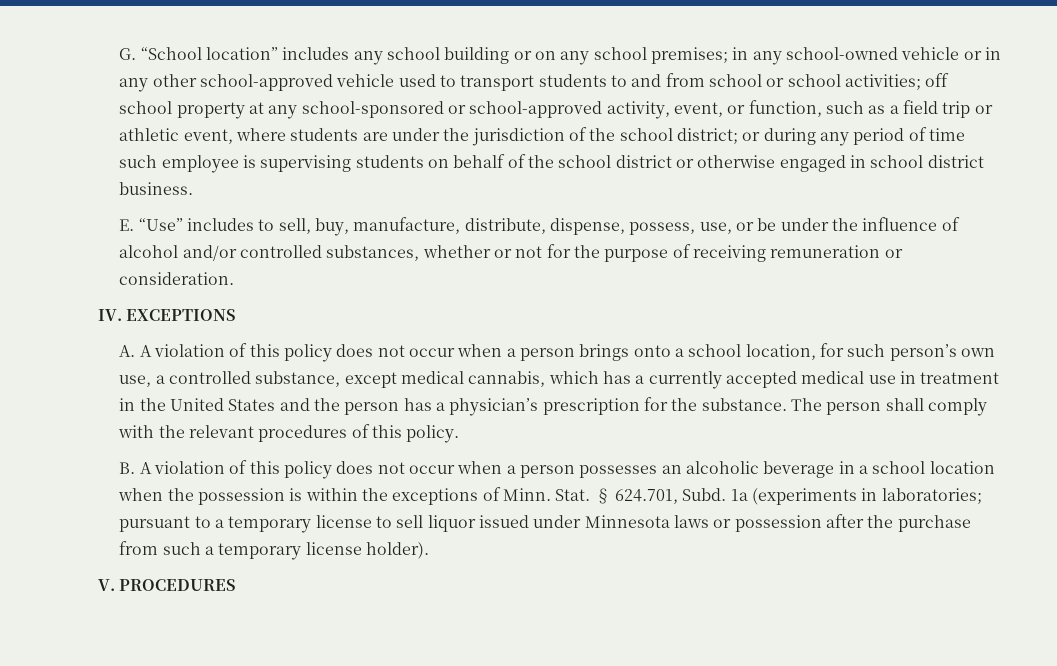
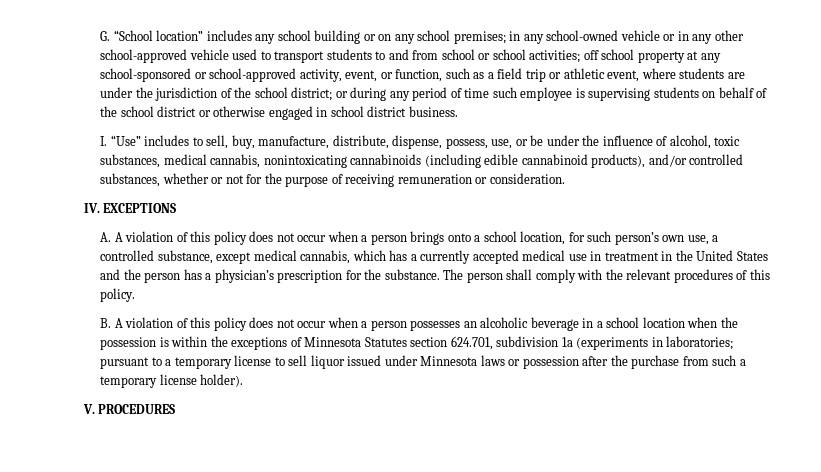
- E. “Use” includes to sell, buy, manufacture, distribute, dispense, possess, use, or be under the influence of alcohol and/or controlled substances, whether or not for the purpose of receiving remuneration or consideration.
+ I. “Use” includes to sell, buy, manufacture, distribute, dispense, possess, use, or be under the influence of alcohol, toxic substances, medical cannabis, nonintoxicating cannabinoids (including edible cannabinoid products), and/or controlled substances, whether or not for the purpose of receiving remuneration or consideration.
- B. A violation of this policy does not occur when a person possesses an alcoholic beverage in a school location when the possession is within the exceptions of Minn. Stat. § 624.701, Subd. 1a (experiments in laboratories; pursuant to a temporary license to sell liquor issued under Minnesota laws or possession after the purchase from such a temporary license holder).
+ B. A violation of this policy does not occur when a person possesses an alcoholic beverage in a school location when the possession is within the exceptions of Minnesota Statutes section 624.701, subdivision 1a (experiments in laboratories; pursuant to a temporary license to sell liquor issued under Minnesota laws or possession after the purchase from such a temporary license holder).

